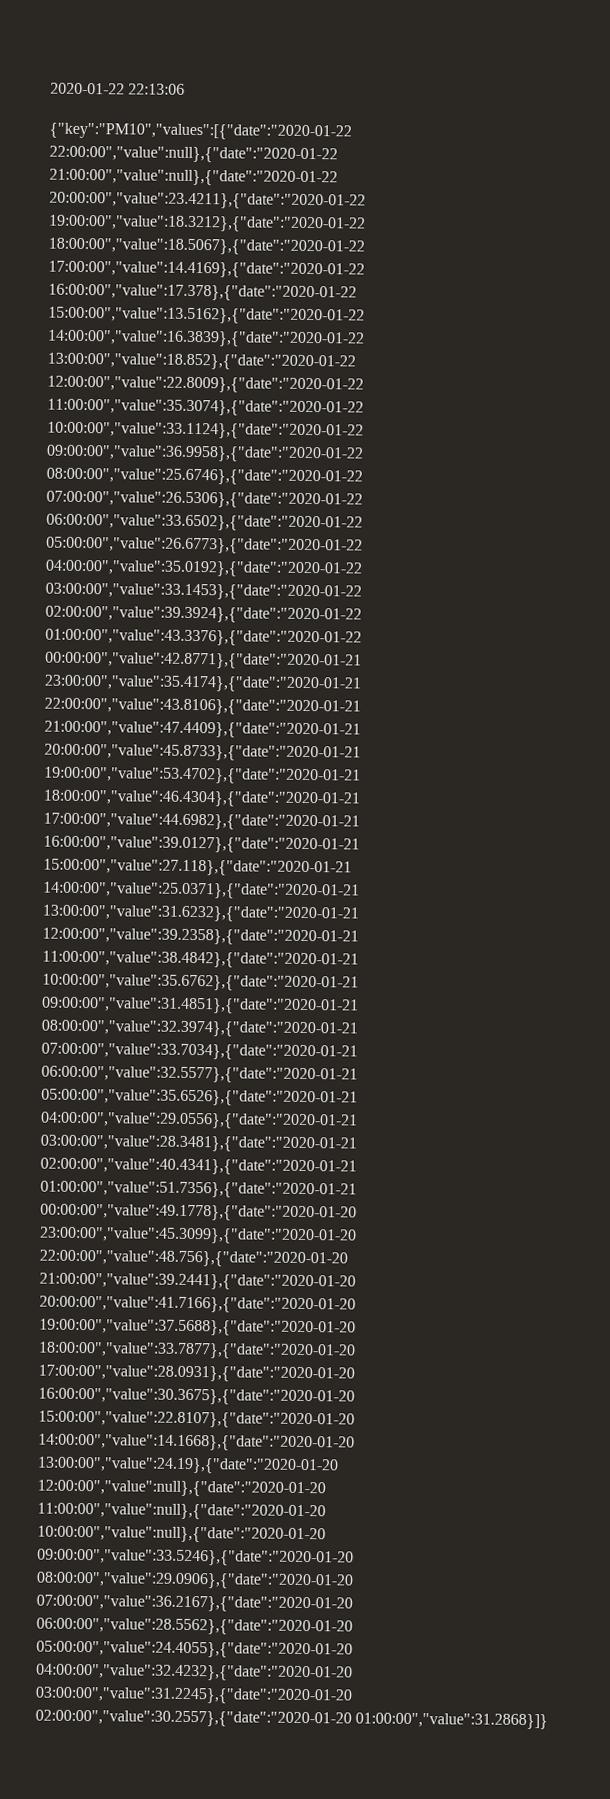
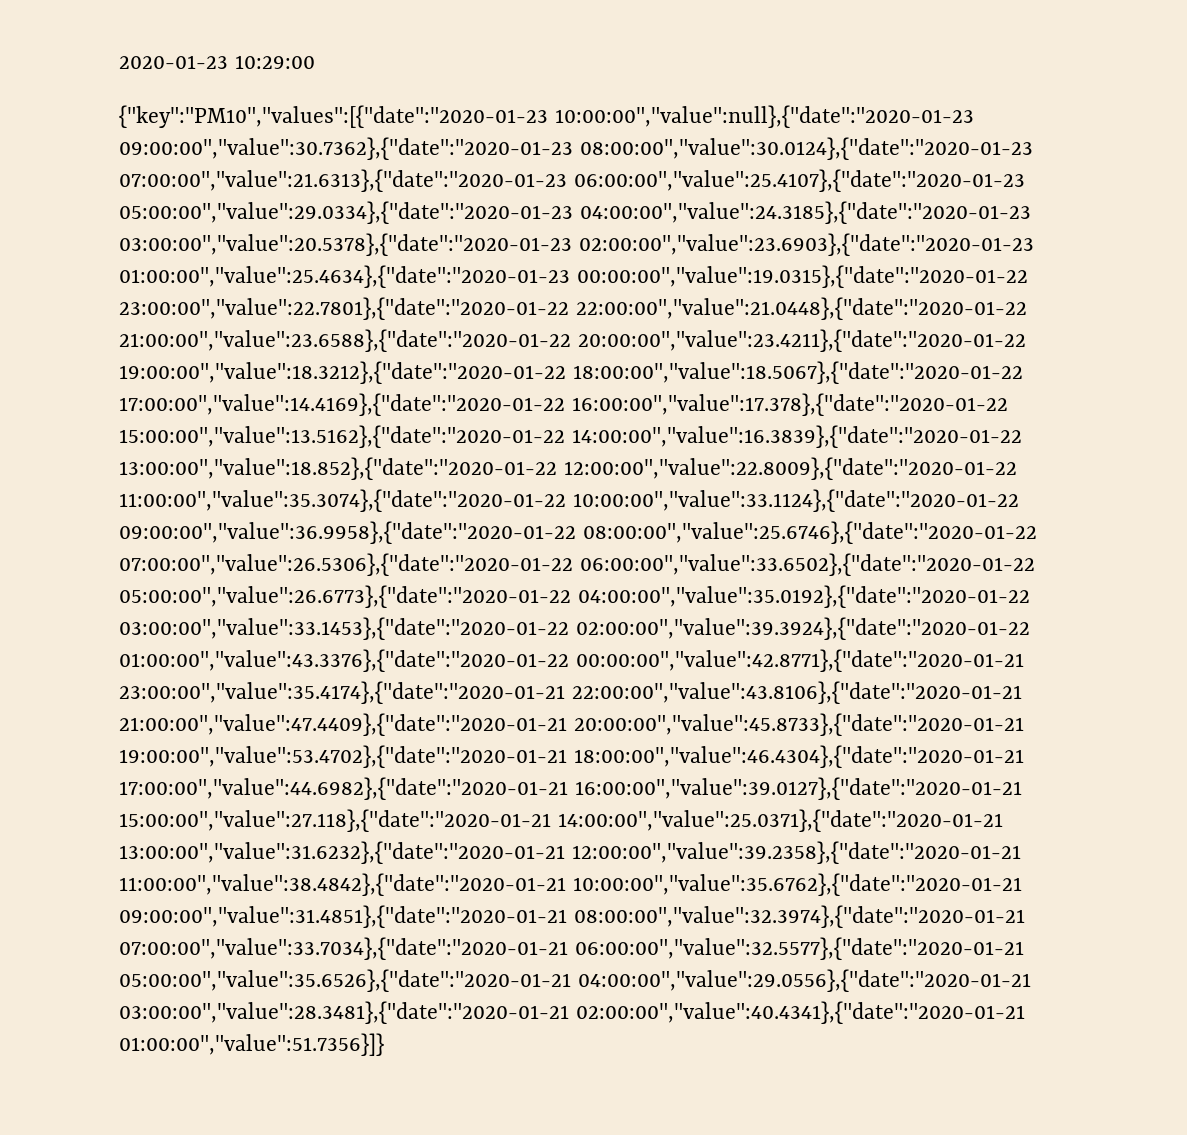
- 2020-01-22 22:13:06
- {"key":"PM10","values":[{"date":"2020-01-22 22:00:00","value":null},{"date":"2020-01-22 21:00:00","value":null},{"date":"2020-01-22 20:00:00","value":23.4211},{"date":"2020-01-22 19:00:00","value":18.3212},{"date":"2020-01-22 18:00:00","value":18.5067},{"date":"2020-01-22 17:00:00","value":14.4169},{"date":"2020-01-22 16:00:00","value":17.378},{"date":"2020-01-22 15:00:00","value":13.5162},{"date":"2020-01-22 14:00:00","value":16.3839},{"date":"2020-01-22 13:00:00","value":18.852},{"date":"2020-01-22 12:00:00","value":22.8009},{"date":"2020-01-22 11:00:00","value":35.3074},{"date":"2020-01-22 10:00:00","value":33.1124},{"date":"2020-01-22 09:00:00","value":36.9958},{"date":"2020-01-22 08:00:00","value":25.6746},{"date":"2020-01-22 07:00:00","value":26.5306},{"date":"2020-01-22 06:00:00","value":33.6502},{"date":"2020-01-22 05:00:00","value":26.6773},{"date":"2020-01-22 04:00:00","value":35.0192},{"date":"2020-01-22 03:00:00","value":33.1453},{"date":"2020-01-22 02:00:00","value":39.3924},{"date":"2020-01-22 01:00:00","value":43.3376},{"date":"2020-01-22 00:00:00","value":42.8771},{"date":"2020-01-21 23:00:00","value":35.4174},{"date":"2020-01-21 22:00:00","value":43.8106},{"date":"2020-01-21 21:00:00","value":47.4409},{"date":"2020-01-21 20:00:00","value":45.8733},{"date":"2020-01-21 19:00:00","value":53.4702},{"date":"2020-01-21 18:00:00","value":46.4304},{"date":"2020-01-21 17:00:00","value":44.6982},{"date":"2020-01-21 16:00:00","value":39.0127},{"date":"2020-01-21 15:00:00","value":27.118},{"date":"2020-01-21 14:00:00","value":25.0371},{"date":"2020-01-21 13:00:00","value":31.6232},{"date":"2020-01-21 12:00:00","value":39.2358},{"date":"2020-01-21 11:00:00","value":38.4842},{"date":"2020-01-21 10:00:00","value":35.6762},{"date":"2020-01-21 09:00:00","value":31.4851},{"date":"2020-01-21 08:00:00","value":32.3974},{"date":"2020-01-21 07:00:00","value":33.7034},{"date":"2020-01-21 06:00:00","value":32.5577},{"date":"2020-01-21 05:00:00","value":35.6526},{"date":"2020-01-21 04:00:00","value":29.0556},{"date":"2020-01-21 03:00:00","value":28.3481},{"date":"2020-01-21 02:00:00","value":40.4341},{"date":"2020-01-21 01:00:00","value":51.7356},{"date":"2020-01-21 00:00:00","value":49.1778},{"date":"2020-01-20 23:00:00","value":45.3099},{"date":"2020-01-20 22:00:00","value":48.756},{"date":"2020-01-20 21:00:00","value":39.2441},{"date":"2020-01-20 20:00:00","value":41.7166},{"date":"2020-01-20 19:00:00","value":37.5688},{"date":"2020-01-20 18:00:00","value":33.7877},{"date":"2020-01-20 17:00:00","value":28.0931},{"date":"2020-01-20 16:00:00","value":30.3675},{"date":"2020-01-20 15:00:00","value":22.8107},{"date":"2020-01-20 14:00:00","value":14.1668},{"date":"2020-01-20 13:00:00","value":24.19},{"date":"2020-01-20 12:00:00","value":null},{"date":"2020-01-20 11:00:00","value":null},{"date":"2020-01-20 10:00:00","value":null},{"date":"2020-01-20 09:00:00","value":33.5246},{"date":"2020-01-20 08:00:00","value":29.0906},{"date":"2020-01-20 07:00:00","value":36.2167},{"date":"2020-01-20 06:00:00","value":28.5562},{"date":"2020-01-20 05:00:00","value":24.4055},{"date":"2020-01-20 04:00:00","value":32.4232},{"date":"2020-01-20 03:00:00","value":31.2245},{"date":"2020-01-20 02:00:00","value":30.2557},{"date":"2020-01-20 01:00:00","value":31.2868}]}
+ 2020-01-23 10:29:00
+ {"key":"PM10","values":[{"date":"2020-01-23 10:00:00","value":null},{"date":"2020-01-23 09:00:00","value":30.7362},{"date":"2020-01-23 08:00:00","value":30.0124},{"date":"2020-01-23 07:00:00","value":21.6313},{"date":"2020-01-23 06:00:00","value":25.4107},{"date":"2020-01-23 05:00:00","value":29.0334},{"date":"2020-01-23 04:00:00","value":24.3185},{"date":"2020-01-23 03:00:00","value":20.5378},{"date":"2020-01-23 02:00:00","value":23.6903},{"date":"2020-01-23 01:00:00","value":25.4634},{"date":"2020-01-23 00:00:00","value":19.0315},{"date":"2020-01-22 23:00:00","value":22.7801},{"date":"2020-01-22 22:00:00","value":21.0448},{"date":"2020-01-22 21:00:00","value":23.6588},{"date":"2020-01-22 20:00:00","value":23.4211},{"date":"2020-01-22 19:00:00","value":18.3212},{"date":"2020-01-22 18:00:00","value":18.5067},{"date":"2020-01-22 17:00:00","value":14.4169},{"date":"2020-01-22 16:00:00","value":17.378},{"date":"2020-01-22 15:00:00","value":13.5162},{"date":"2020-01-22 14:00:00","value":16.3839},{"date":"2020-01-22 13:00:00","value":18.852},{"date":"2020-01-22 12:00:00","value":22.8009},{"date":"2020-01-22 11:00:00","value":35.3074},{"date":"2020-01-22 10:00:00","value":33.1124},{"date":"2020-01-22 09:00:00","value":36.9958},{"date":"2020-01-22 08:00:00","value":25.6746},{"date":"2020-01-22 07:00:00","value":26.5306},{"date":"2020-01-22 06:00:00","value":33.6502},{"date":"2020-01-22 05:00:00","value":26.6773},{"date":"2020-01-22 04:00:00","value":35.0192},{"date":"2020-01-22 03:00:00","value":33.1453},{"date":"2020-01-22 02:00:00","value":39.3924},{"date":"2020-01-22 01:00:00","value":43.3376},{"date":"2020-01-22 00:00:00","value":42.8771},{"date":"2020-01-21 23:00:00","value":35.4174},{"date":"2020-01-21 22:00:00","value":43.8106},{"date":"2020-01-21 21:00:00","value":47.4409},{"date":"2020-01-21 20:00:00","value":45.8733},{"date":"2020-01-21 19:00:00","value":53.4702},{"date":"2020-01-21 18:00:00","value":46.4304},{"date":"2020-01-21 17:00:00","value":44.6982},{"date":"2020-01-21 16:00:00","value":39.0127},{"date":"2020-01-21 15:00:00","value":27.118},{"date":"2020-01-21 14:00:00","value":25.0371},{"date":"2020-01-21 13:00:00","value":31.6232},{"date":"2020-01-21 12:00:00","value":39.2358},{"date":"2020-01-21 11:00:00","value":38.4842},{"date":"2020-01-21 10:00:00","value":35.6762},{"date":"2020-01-21 09:00:00","value":31.4851},{"date":"2020-01-21 08:00:00","value":32.3974},{"date":"2020-01-21 07:00:00","value":33.7034},{"date":"2020-01-21 06:00:00","value":32.5577},{"date":"2020-01-21 05:00:00","value":35.6526},{"date":"2020-01-21 04:00:00","value":29.0556},{"date":"2020-01-21 03:00:00","value":28.3481},{"date":"2020-01-21 02:00:00","value":40.4341},{"date":"2020-01-21 01:00:00","value":51.7356}]}

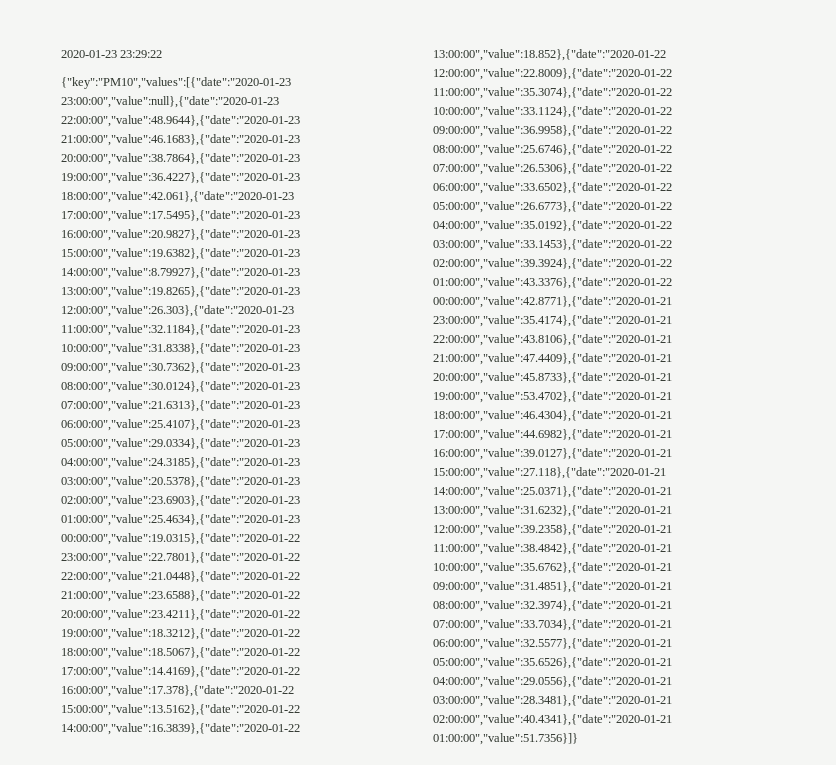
- 2020-01-23 10:29:00
+ 2020-01-23 23:29:22
- {"key":"PM10","values":[{"date":"2020-01-23 10:00:00","value":null},{"date":"2020-01-23 09:00:00","value":30.7362},{"date":"2020-01-23 08:00:00","value":30.0124},{"date":"2020-01-23 07:00:00","value":21.6313},{"date":"2020-01-23 06:00:00","value":25.4107},{"date":"2020-01-23 05:00:00","value":29.0334},{"date":"2020-01-23 04:00:00","value":24.3185},{"date":"2020-01-23 03:00:00","value":20.5378},{"date":"2020-01-23 02:00:00","value":23.6903},{"date":"2020-01-23 01:00:00","value":25.4634},{"date":"2020-01-23 00:00:00","value":19.0315},{"date":"2020-01-22 23:00:00","value":22.7801},{"date":"2020-01-22 22:00:00","value":21.0448},{"date":"2020-01-22 21:00:00","value":23.6588},{"date":"2020-01-22 20:00:00","value":23.4211},{"date":"2020-01-22 19:00:00","value":18.3212},{"date":"2020-01-22 18:00:00","value":18.5067},{"date":"2020-01-22 17:00:00","value":14.4169},{"date":"2020-01-22 16:00:00","value":17.378},{"date":"2020-01-22 15:00:00","value":13.5162},{"date":"2020-01-22 14:00:00","value":16.3839},{"date":"2020-01-22 13:00:00","value":18.852},{"date":"2020-01-22 12:00:00","value":22.8009},{"date":"2020-01-22 11:00:00","value":35.3074},{"date":"2020-01-22 10:00:00","value":33.1124},{"date":"2020-01-22 09:00:00","value":36.9958},{"date":"2020-01-22 08:00:00","value":25.6746},{"date":"2020-01-22 07:00:00","value":26.5306},{"date":"2020-01-22 06:00:00","value":33.6502},{"date":"2020-01-22 05:00:00","value":26.6773},{"date":"2020-01-22 04:00:00","value":35.0192},{"date":"2020-01-22 03:00:00","value":33.1453},{"date":"2020-01-22 02:00:00","value":39.3924},{"date":"2020-01-22 01:00:00","value":43.3376},{"date":"2020-01-22 00:00:00","value":42.8771},{"date":"2020-01-21 23:00:00","value":35.4174},{"date":"2020-01-21 22:00:00","value":43.8106},{"date":"2020-01-21 21:00:00","value":47.4409},{"date":"2020-01-21 20:00:00","value":45.8733},{"date":"2020-01-21 19:00:00","value":53.4702},{"date":"2020-01-21 18:00:00","value":46.4304},{"date":"2020-01-21 17:00:00","value":44.6982},{"date":"2020-01-21 16:00:00","value":39.0127},{"date":"2020-01-21 15:00:00","value":27.118},{"date":"2020-01-21 14:00:00","value":25.0371},{"date":"2020-01-21 13:00:00","value":31.6232},{"date":"2020-01-21 12:00:00","value":39.2358},{"date":"2020-01-21 11:00:00","value":38.4842},{"date":"2020-01-21 10:00:00","value":35.6762},{"date":"2020-01-21 09:00:00","value":31.4851},{"date":"2020-01-21 08:00:00","value":32.3974},{"date":"2020-01-21 07:00:00","value":33.7034},{"date":"2020-01-21 06:00:00","value":32.5577},{"date":"2020-01-21 05:00:00","value":35.6526},{"date":"2020-01-21 04:00:00","value":29.0556},{"date":"2020-01-21 03:00:00","value":28.3481},{"date":"2020-01-21 02:00:00","value":40.4341},{"date":"2020-01-21 01:00:00","value":51.7356}]}
+ {"key":"PM10","values":[{"date":"2020-01-23 23:00:00","value":null},{"date":"2020-01-23 22:00:00","value":48.9644},{"date":"2020-01-23 21:00:00","value":46.1683},{"date":"2020-01-23 20:00:00","value":38.7864},{"date":"2020-01-23 19:00:00","value":36.4227},{"date":"2020-01-23 18:00:00","value":42.061},{"date":"2020-01-23 17:00:00","value":17.5495},{"date":"2020-01-23 16:00:00","value":20.9827},{"date":"2020-01-23 15:00:00","value":19.6382},{"date":"2020-01-23 14:00:00","value":8.79927},{"date":"2020-01-23 13:00:00","value":19.8265},{"date":"2020-01-23 12:00:00","value":26.303},{"date":"2020-01-23 11:00:00","value":32.1184},{"date":"2020-01-23 10:00:00","value":31.8338},{"date":"2020-01-23 09:00:00","value":30.7362},{"date":"2020-01-23 08:00:00","value":30.0124},{"date":"2020-01-23 07:00:00","value":21.6313},{"date":"2020-01-23 06:00:00","value":25.4107},{"date":"2020-01-23 05:00:00","value":29.0334},{"date":"2020-01-23 04:00:00","value":24.3185},{"date":"2020-01-23 03:00:00","value":20.5378},{"date":"2020-01-23 02:00:00","value":23.6903},{"date":"2020-01-23 01:00:00","value":25.4634},{"date":"2020-01-23 00:00:00","value":19.0315},{"date":"2020-01-22 23:00:00","value":22.7801},{"date":"2020-01-22 22:00:00","value":21.0448},{"date":"2020-01-22 21:00:00","value":23.6588},{"date":"2020-01-22 20:00:00","value":23.4211},{"date":"2020-01-22 19:00:00","value":18.3212},{"date":"2020-01-22 18:00:00","value":18.5067},{"date":"2020-01-22 17:00:00","value":14.4169},{"date":"2020-01-22 16:00:00","value":17.378},{"date":"2020-01-22 15:00:00","value":13.5162},{"date":"2020-01-22 14:00:00","value":16.3839},{"date":"2020-01-22 13:00:00","value":18.852},{"date":"2020-01-22 12:00:00","value":22.8009},{"date":"2020-01-22 11:00:00","value":35.3074},{"date":"2020-01-22 10:00:00","value":33.1124},{"date":"2020-01-22 09:00:00","value":36.9958},{"date":"2020-01-22 08:00:00","value":25.6746},{"date":"2020-01-22 07:00:00","value":26.5306},{"date":"2020-01-22 06:00:00","value":33.6502},{"date":"2020-01-22 05:00:00","value":26.6773},{"date":"2020-01-22 04:00:00","value":35.0192},{"date":"2020-01-22 03:00:00","value":33.1453},{"date":"2020-01-22 02:00:00","value":39.3924},{"date":"2020-01-22 01:00:00","value":43.3376},{"date":"2020-01-22 00:00:00","value":42.8771},{"date":"2020-01-21 23:00:00","value":35.4174},{"date":"2020-01-21 22:00:00","value":43.8106},{"date":"2020-01-21 21:00:00","value":47.4409},{"date":"2020-01-21 20:00:00","value":45.8733},{"date":"2020-01-21 19:00:00","value":53.4702},{"date":"2020-01-21 18:00:00","value":46.4304},{"date":"2020-01-21 17:00:00","value":44.6982},{"date":"2020-01-21 16:00:00","value":39.0127},{"date":"2020-01-21 15:00:00","value":27.118},{"date":"2020-01-21 14:00:00","value":25.0371},{"date":"2020-01-21 13:00:00","value":31.6232},{"date":"2020-01-21 12:00:00","value":39.2358},{"date":"2020-01-21 11:00:00","value":38.4842},{"date":"2020-01-21 10:00:00","value":35.6762},{"date":"2020-01-21 09:00:00","value":31.4851},{"date":"2020-01-21 08:00:00","value":32.3974},{"date":"2020-01-21 07:00:00","value":33.7034},{"date":"2020-01-21 06:00:00","value":32.5577},{"date":"2020-01-21 05:00:00","value":35.6526},{"date":"2020-01-21 04:00:00","value":29.0556},{"date":"2020-01-21 03:00:00","value":28.3481},{"date":"2020-01-21 02:00:00","value":40.4341},{"date":"2020-01-21 01:00:00","value":51.7356}]}

